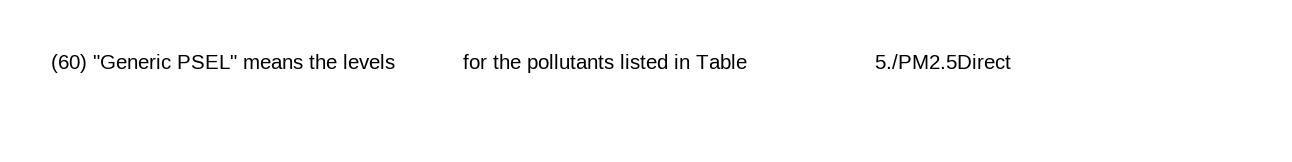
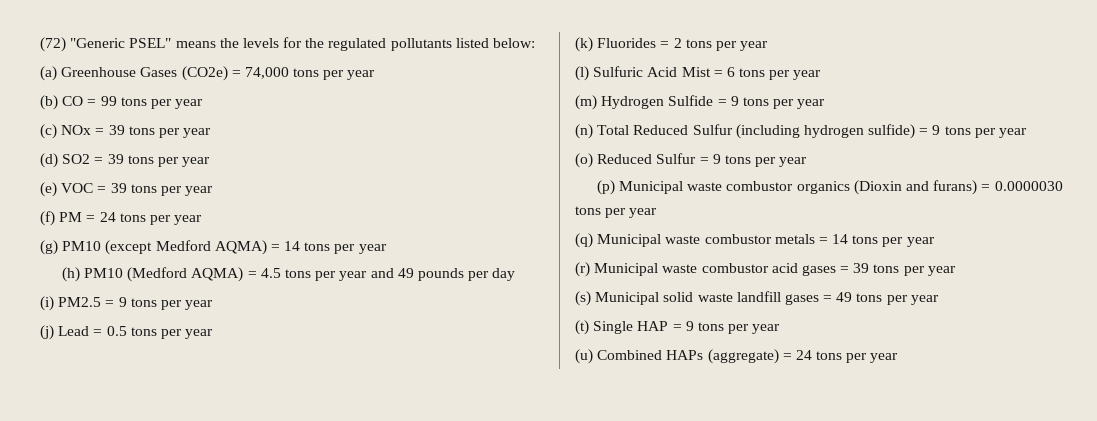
- (60) "Generic PSEL" means the levels for the pollutants listed in Table 5./PM2.5Direct
+ (72) "Generic PSEL" means the levels for the regulated pollutants listed below:
+ (a) Greenhouse Gases (CO2e) = 74,000 tons per year
+ (b) CO = 99 tons per year
+ (c) NOx = 39 tons per year
+ (d) SO2 = 39 tons per year
+ (e) VOC = 39 tons per year
+ (f) PM = 24 tons per year
+ (g) PM10 (except Medford AQMA) = 14 tons per year
+ (h) PM10 (Medford AQMA) = 4.5 tons per year and 49 pounds per day
+ (i) PM2.5 = 9 tons per year
+ (j) Lead = 0.5 tons per year
+ (k) Fluorides = 2 tons per year
+ (l) Sulfuric Acid Mist = 6 tons per year
+ (m) Hydrogen Sulfide = 9 tons per year
+ (n) Total Reduced Sulfur (including hydrogen sulfide) = 9 tons per year
+ (o) Reduced Sulfur = 9 tons per year
+ (p) Municipal waste combustor organics (Dioxin and furans) = 0.0000030 tons per year
+ (q) Municipal waste combustor metals = 14 tons per year
+ (r) Municipal waste combustor acid gases = 39 tons per year
+ (s) Municipal solid waste landfill gases = 49 tons per year
+ (t) Single HAP = 9 tons per year
+ (u) Combined HAPs (aggregate) = 24 tons per year

